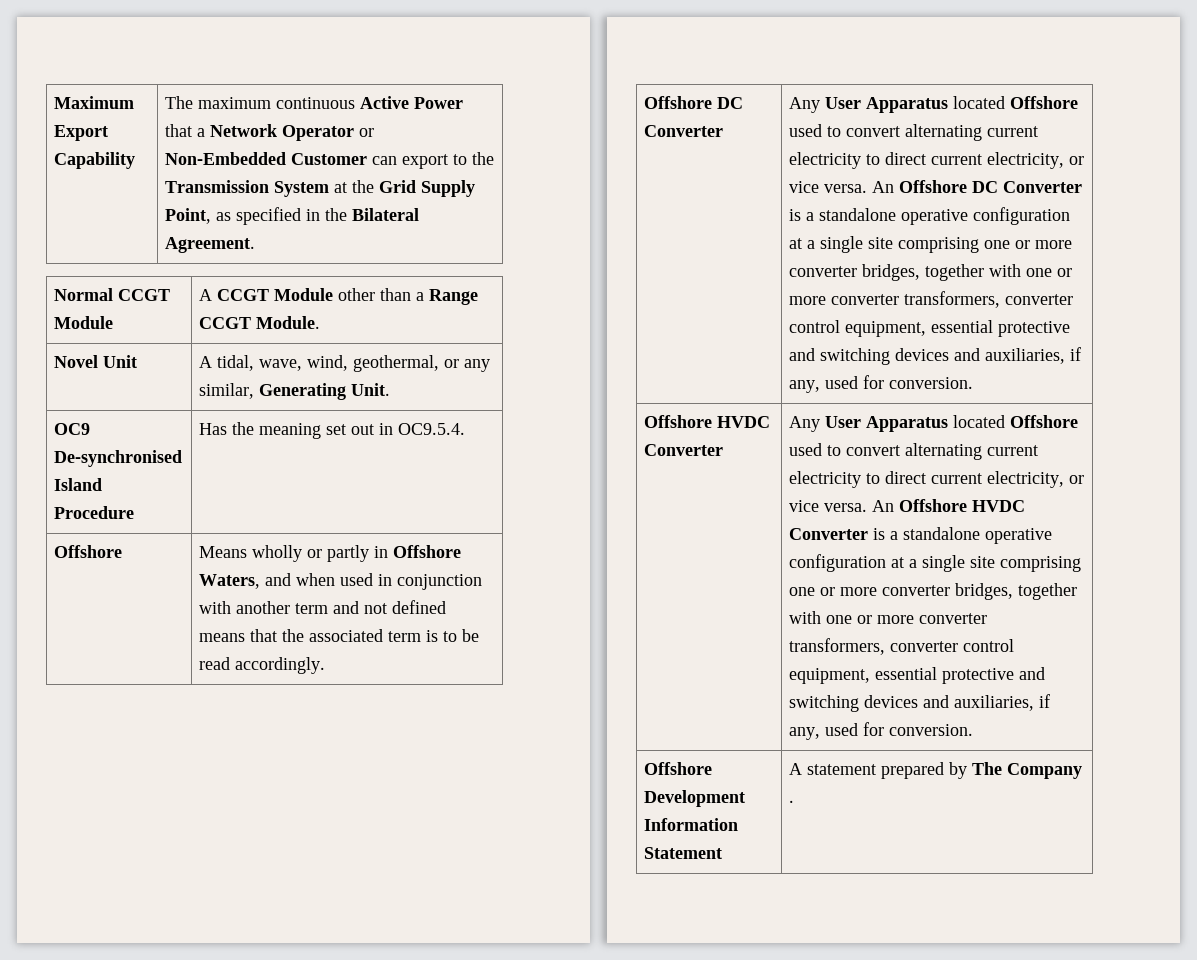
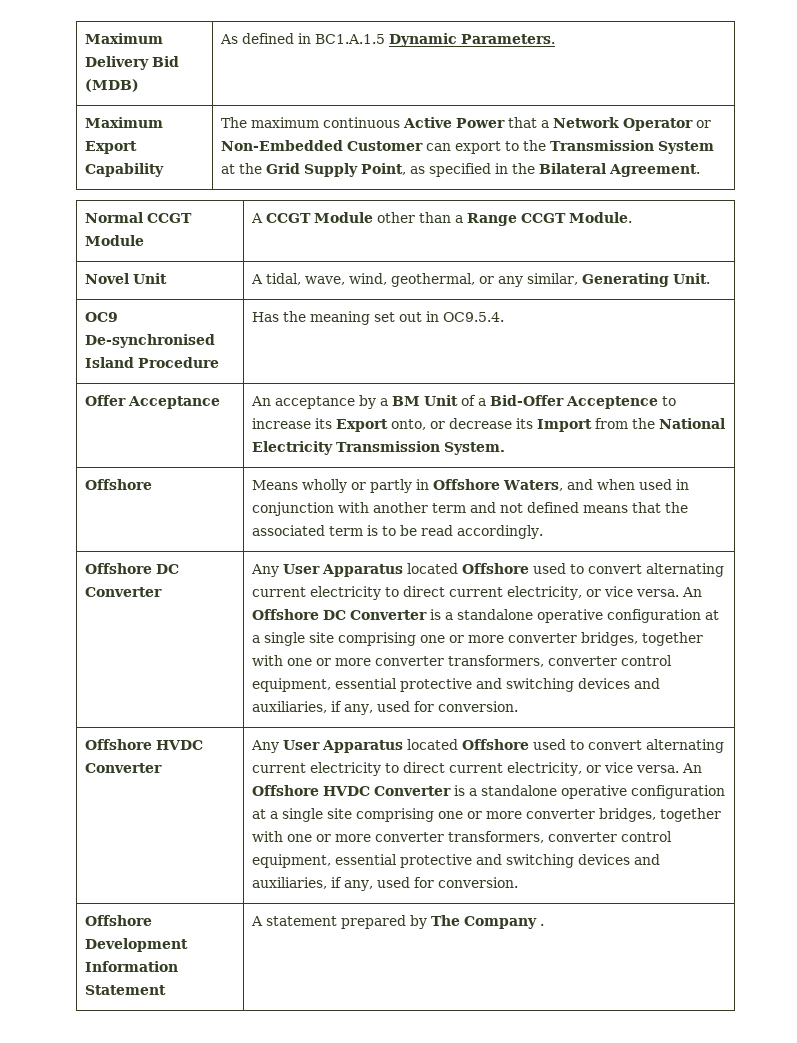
+ Maximum Delivery Bid (MDB) | As defined in BC1.A.1.5 Dynamic Parameters.
+ Offer Acceptance | An acceptance by a BM Unit of a Bid-Offer Acceptence to increase its Export onto, or decrease its Import from the National Electricity Transmission System.

